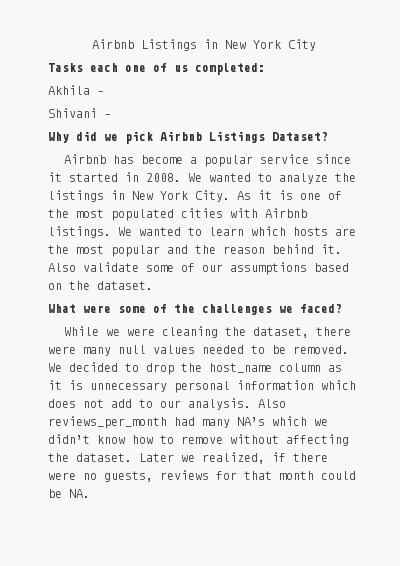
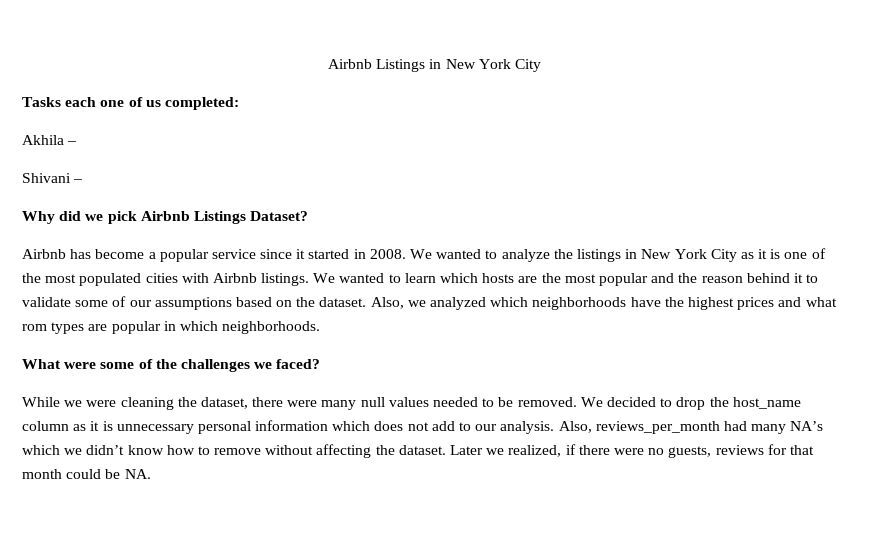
- We wanted to analyze the listings in New York City. As it is one of the most populated cities with Airbnb listings.
+ We wanted to analyze the listings in New York City as it is one of the most populated cities with Airbnb listings.
- We wanted to learn which hosts are the most popular and the reason behind it. Also validate some of our assumptions based on the dataset.
+ We wanted to learn which hosts are the most popular and the reason behind it to validate some of our assumptions based on the dataset. Also, we analyzed which neighborhoods have the highest prices and what rom types are popular in which neighborhoods.
- Also reviews_per_month had many NA’s which we didn’t know how to remove without affecting the dataset.
+ Also, reviews_per_month had many NA’s which we didn’t know how to remove without affecting the dataset.

